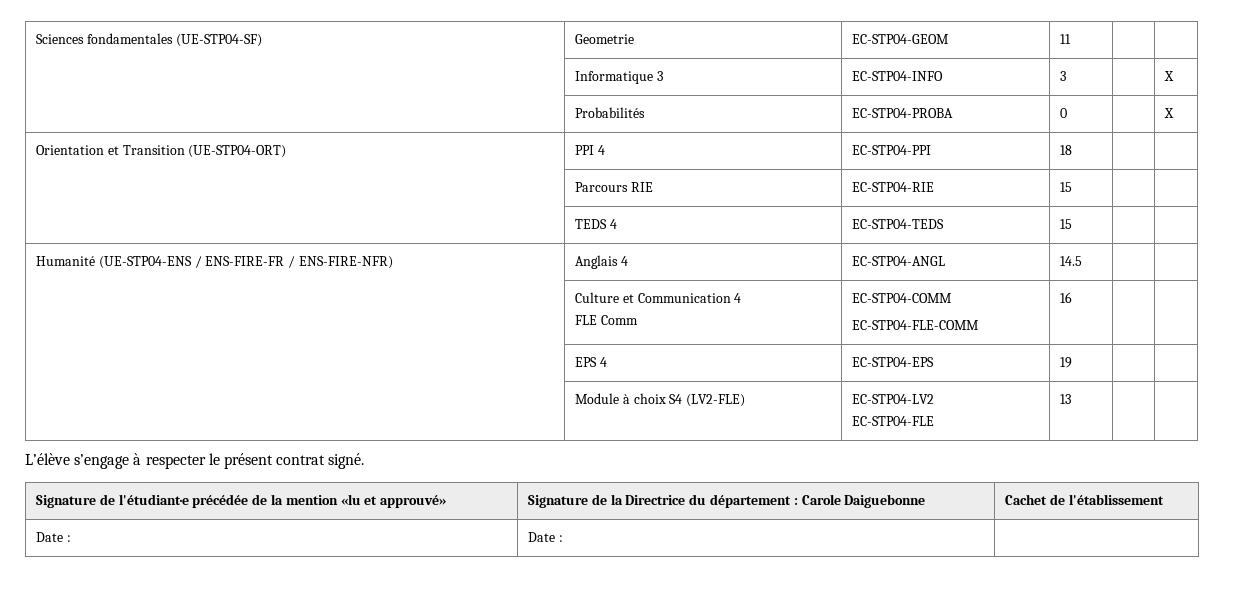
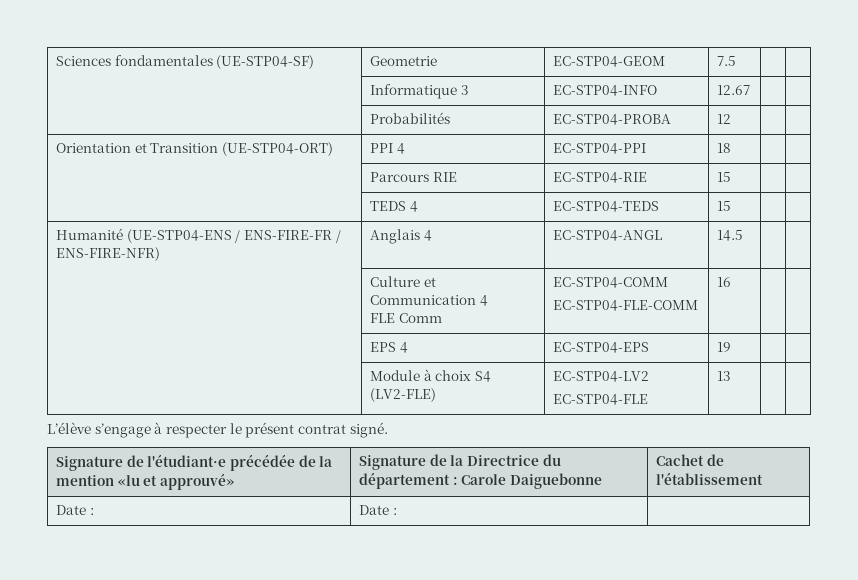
- Sciences fondamentales (UE-STP04-SF) | Geometrie | EC-STP04-GEOM | 11 | |
+ Sciences fondamentales (UE-STP04-SF) | Geometrie | EC-STP04-GEOM | 7.5 | |
- | Informatique 3 | EC-STP04-INFO | 3 | | X
+ | Informatique 3 | EC-STP04-INFO | 12.67 | |
- | Probabilités | EC-STP04-PROBA | 0 | | X
+ | Probabilités | EC-STP04-PROBA | 12 | |

